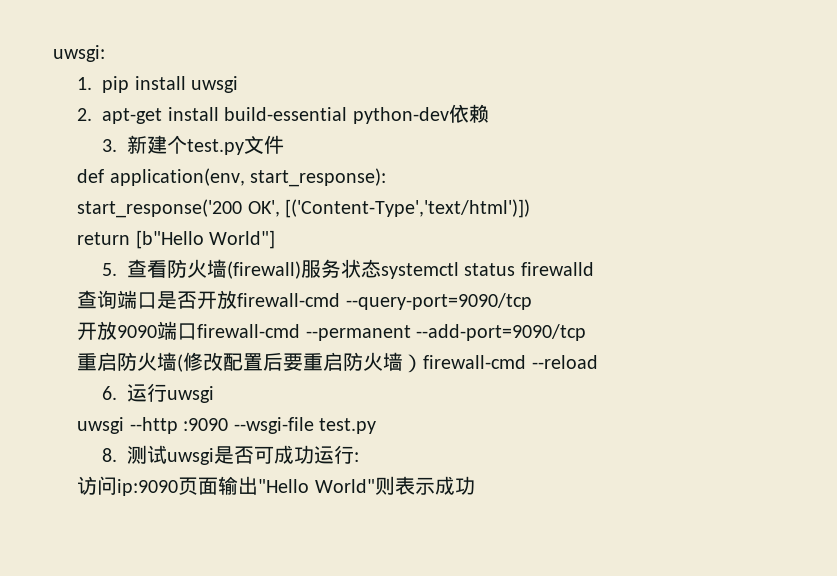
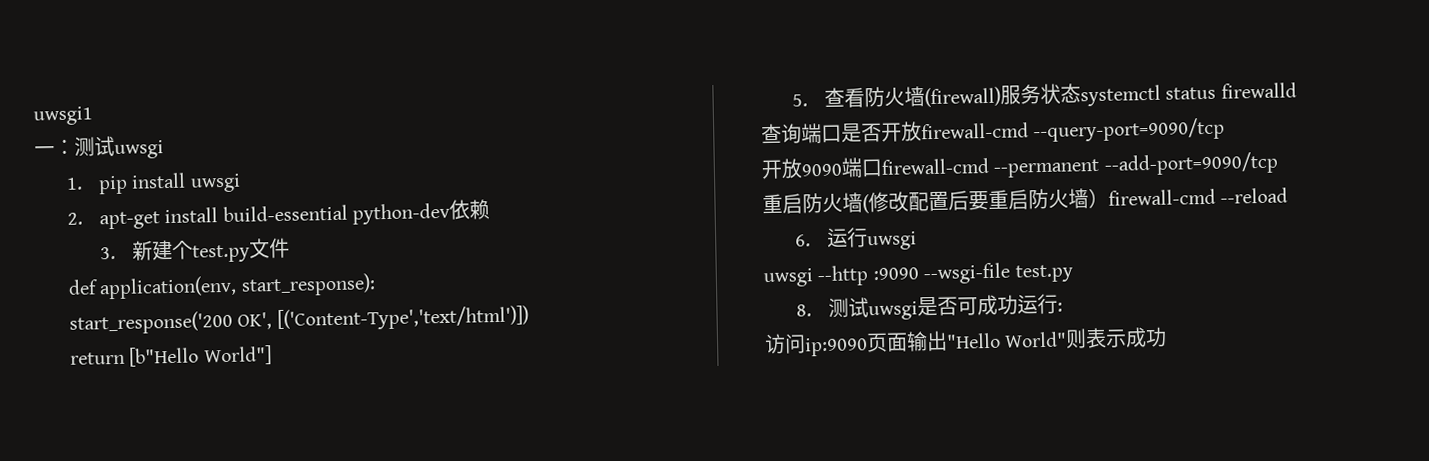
- uwsgi:
+ uwsgi1
+ 一：测试uwsgi

